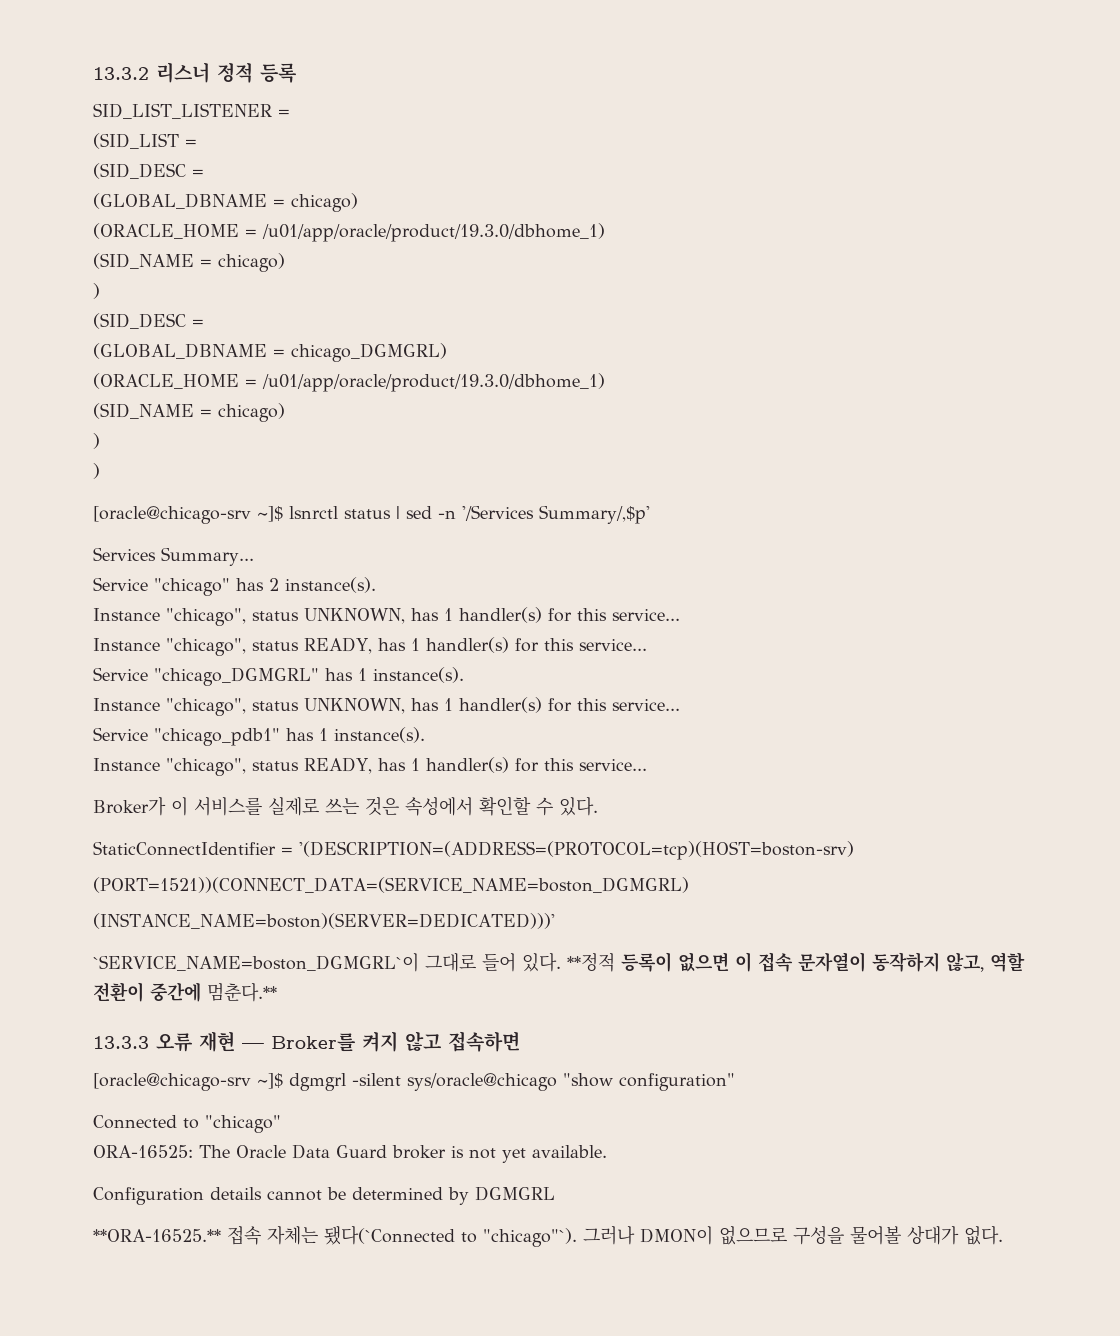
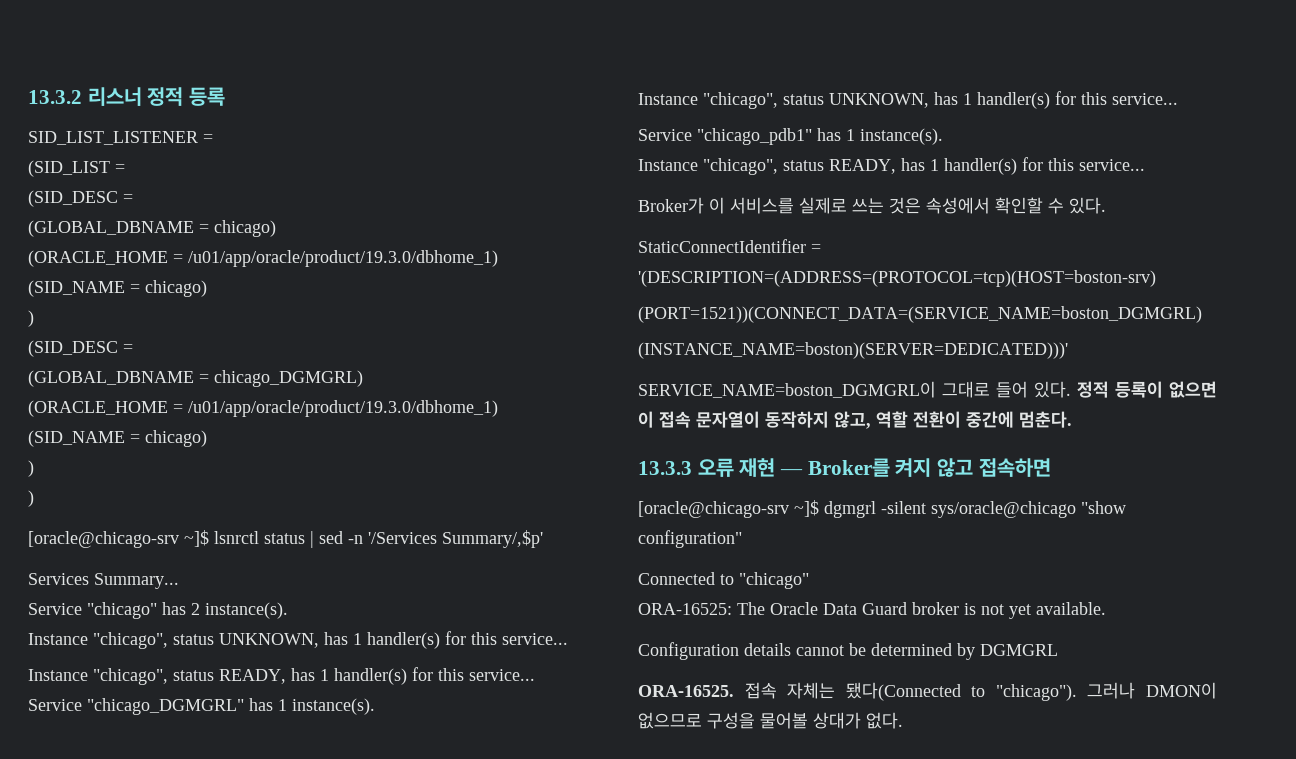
- `SERVICE_NAME=boston_DGMGRL`이 그대로 들어 있다.
+ SERVICE_NAME=boston_DGMGRL이 그대로 들어 있다.
- **정적 등록이 없으면 이 접속 문자열이 동작하지 않고, 역할 전환이 중간에 멈춘다.**
+ 정적 등록이 없으면 이 접속 문자열이 동작하지 않고, 역할 전환이 중간에 멈춘다.
- **ORA-16525.** 접속 자체는 됐다(`Connected to "chicago"`).
+ ORA-16525. 접속 자체는 됐다(Connected to "chicago").

